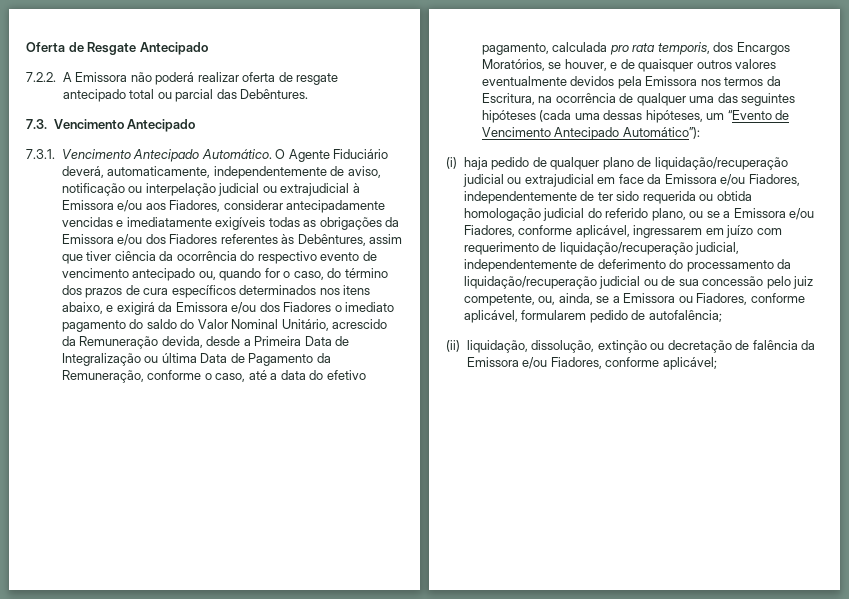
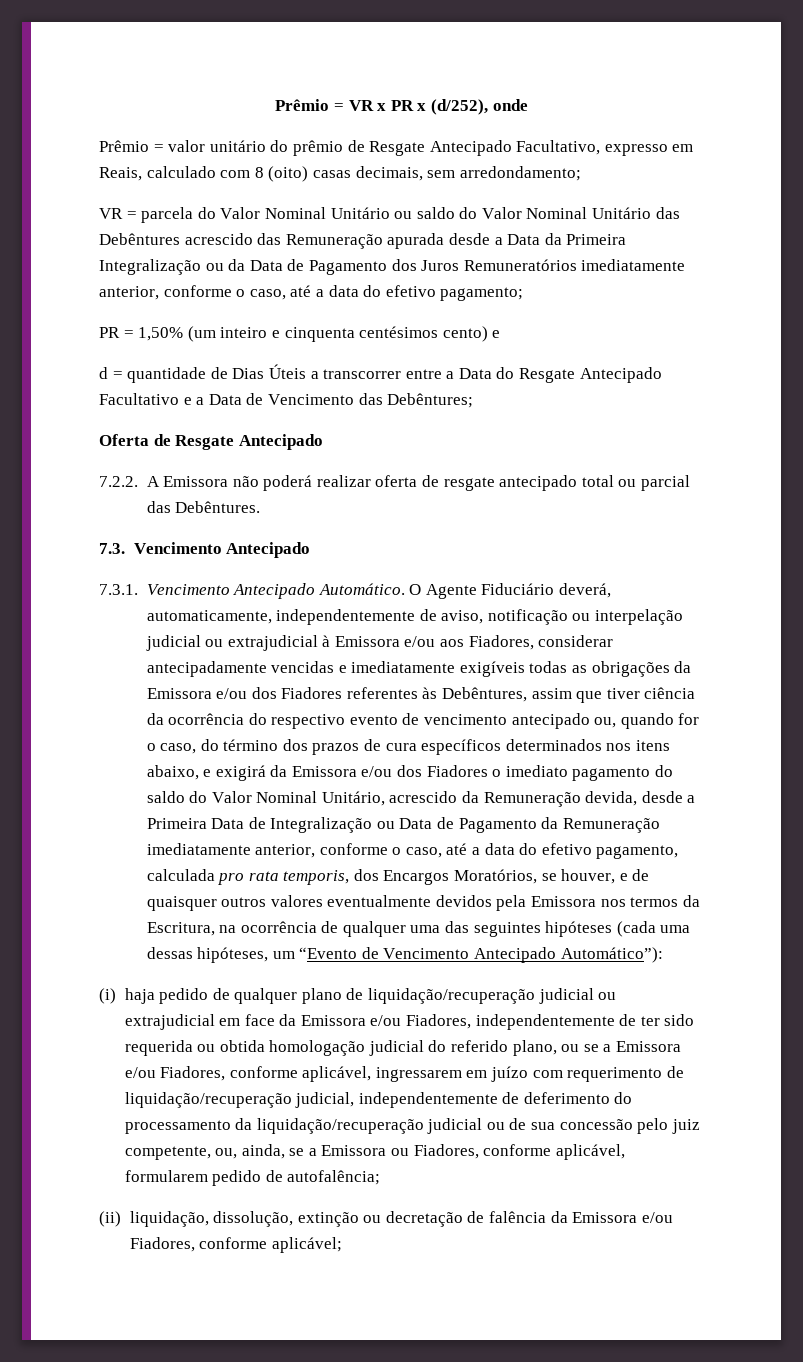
+ Prêmio = VR x PR x (d/252), onde
+ Prêmio = valor unitário do prêmio de Resgate Antecipado Facultativo, expresso em Reais, calculado com 8 (oito) casas decimais, sem arredondamento;
+ VR = parcela do Valor Nominal Unitário ou saldo do Valor Nominal Unitário das Debêntures acrescido das Remuneração apurada desde a Data da Primeira Integralização ou da Data de Pagamento dos Juros Remuneratórios imediatamente anterior, conforme o caso, até a data do efetivo pagamento;
+ PR = 1,50% (um inteiro e cinquenta centésimos cento) e
+ d = quantidade de Dias Úteis a transcorrer entre a Data do Resgate Antecipado Facultativo e a Data de Vencimento das Debêntures;
- O Agente Fiduciário deverá, automaticamente, independentemente de aviso, notificação ou interpelação judicial ou extrajudicial à Emissora e/ou aos Fiadores, considerar antecipadamente vencidas e imediatamente exigíveis todas as obrigações da Emissora e/ou dos Fiadores referentes às Debêntures, assim que tiver ciência da ocorrência do respectivo evento de vencimento antecipado ou, quando for o caso, do término dos prazos de cura específicos determinados nos itens abaixo, e exigirá da Emissora e/ou dos Fiadores o imediato pagamento do saldo do Valor Nominal Unitário, acrescido da Remuneração devida, desde a Primeira Data de Integralização ou última Data de Pagamento da Remuneração, conforme o caso, até a data do efetivo pagamento, calculada pro rata temporis, dos Encargos Moratórios, se houver, e de quaisquer outros valores eventualmente devidos pela Emissora nos termos da Escritura, na ocorrência de qualquer uma das seguintes hipóteses (cada uma dessas hipóteses, um “Evento de Vencimento Antecipado Automático”):
+ O Agente Fiduciário deverá, automaticamente, independentemente de aviso, notificação ou interpelação judicial ou extrajudicial à Emissora e/ou aos Fiadores, considerar antecipadamente vencidas e imediatamente exigíveis todas as obrigações da Emissora e/ou dos Fiadores referentes às Debêntures, assim que tiver ciência da ocorrência do respectivo evento de vencimento antecipado ou, quando for o caso, do término dos prazos de cura específicos determinados nos itens abaixo, e exigirá da Emissora e/ou dos Fiadores o imediato pagamento do saldo do Valor Nominal Unitário, acrescido da Remuneração devida, desde a Primeira Data de Integralização ou Data de Pagamento da Remuneração imediatamente anterior, conforme o caso, até a data do efetivo pagamento, calculada pro rata temporis, dos Encargos Moratórios, se houver, e de quaisquer outros valores eventualmente devidos pela Emissora nos termos da Escritura, na ocorrência de qualquer uma das seguintes hipóteses (cada uma dessas hipóteses, um “Evento de Vencimento Antecipado Automático”):

